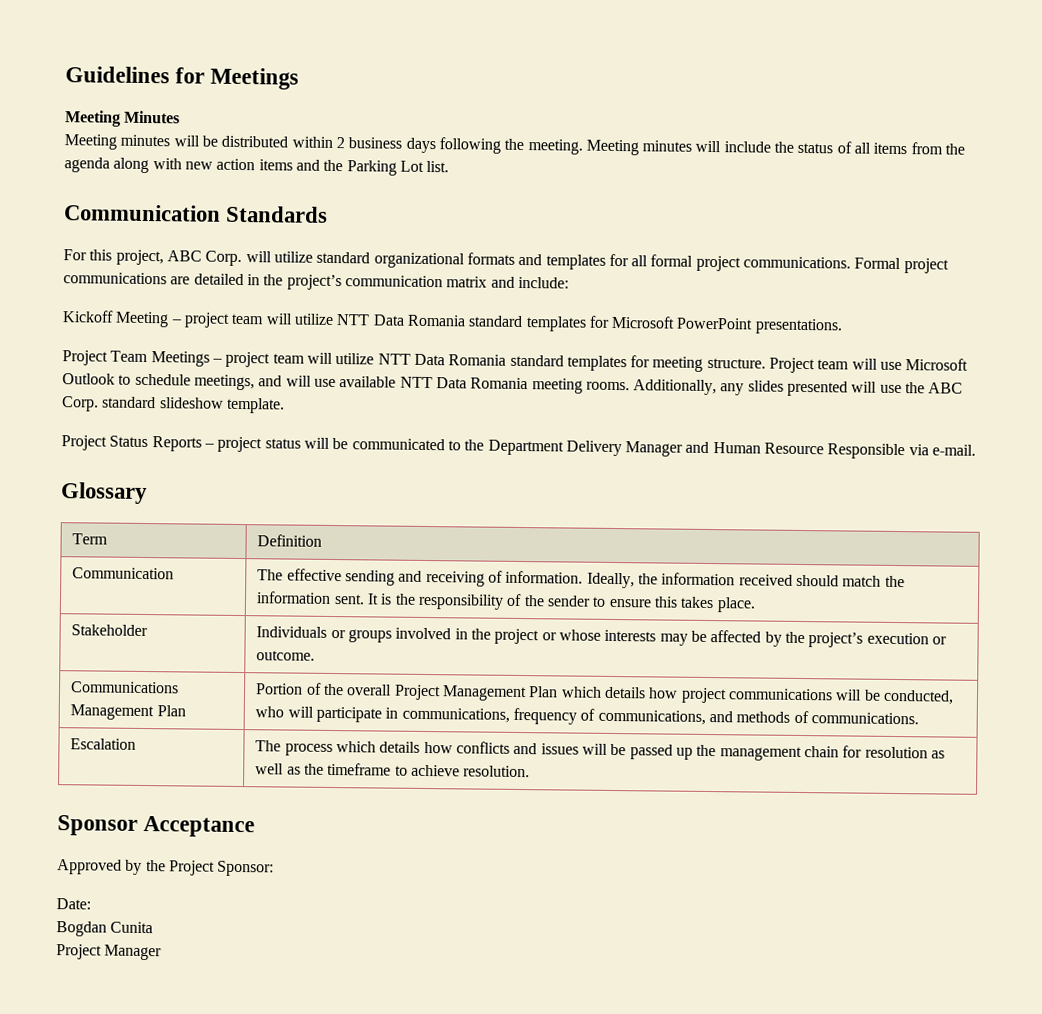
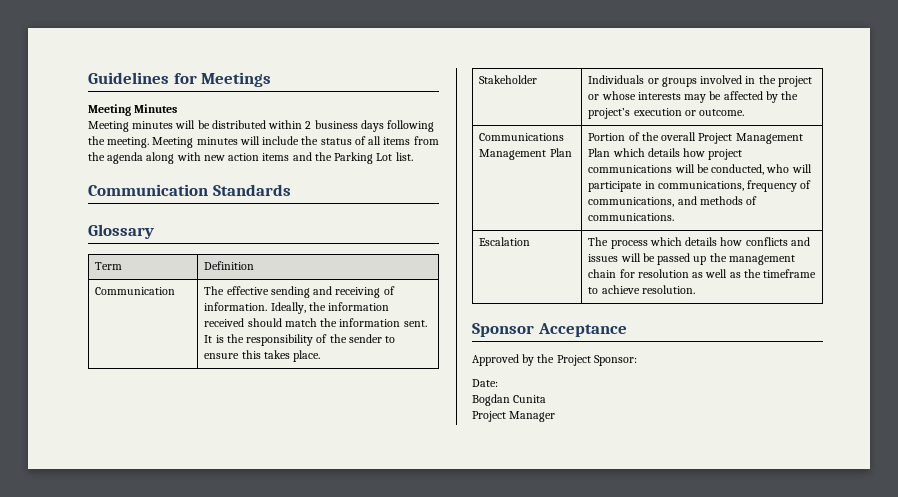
- For this project, ABC Corp. will utilize standard organizational formats and templates for all formal project communications. Formal project communications are detailed in the project’s communication matrix and include:
- Kickoff Meeting – project team will utilize NTT Data Romania standard templates for Microsoft PowerPoint presentations.
- Project Team Meetings – project team will utilize NTT Data Romania standard templates for meeting structure. Project team will use Microsoft Outlook to schedule meetings, and will use available NTT Data Romania meeting rooms. Additionally, any slides presented will use the ABC Corp. standard slideshow template.
- Project Status Reports – project status will be communicated to the Department Delivery Manager and Human Resource Responsible via e-mail.

